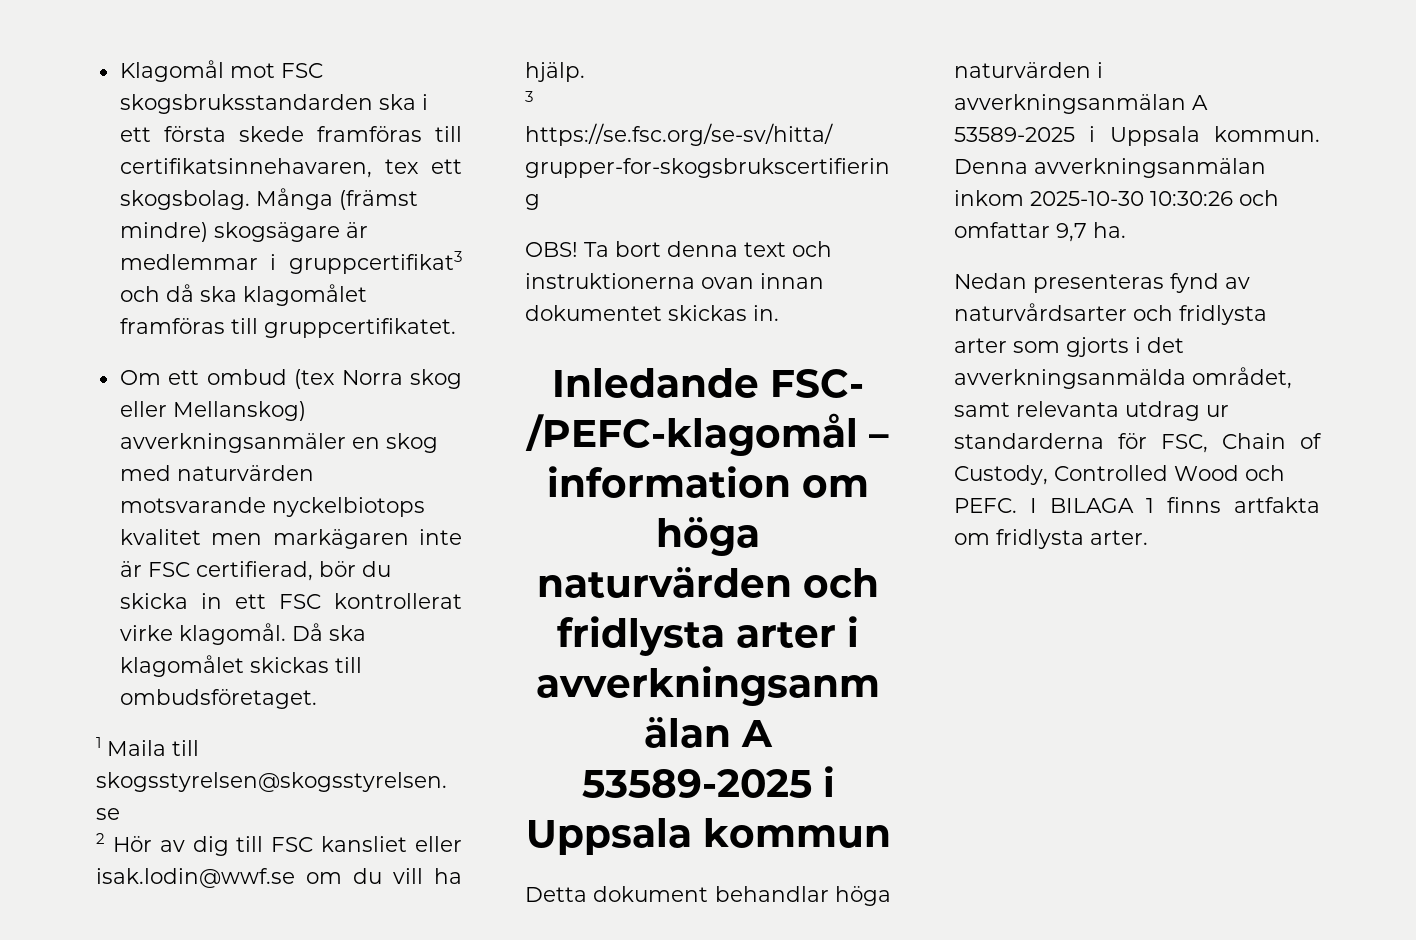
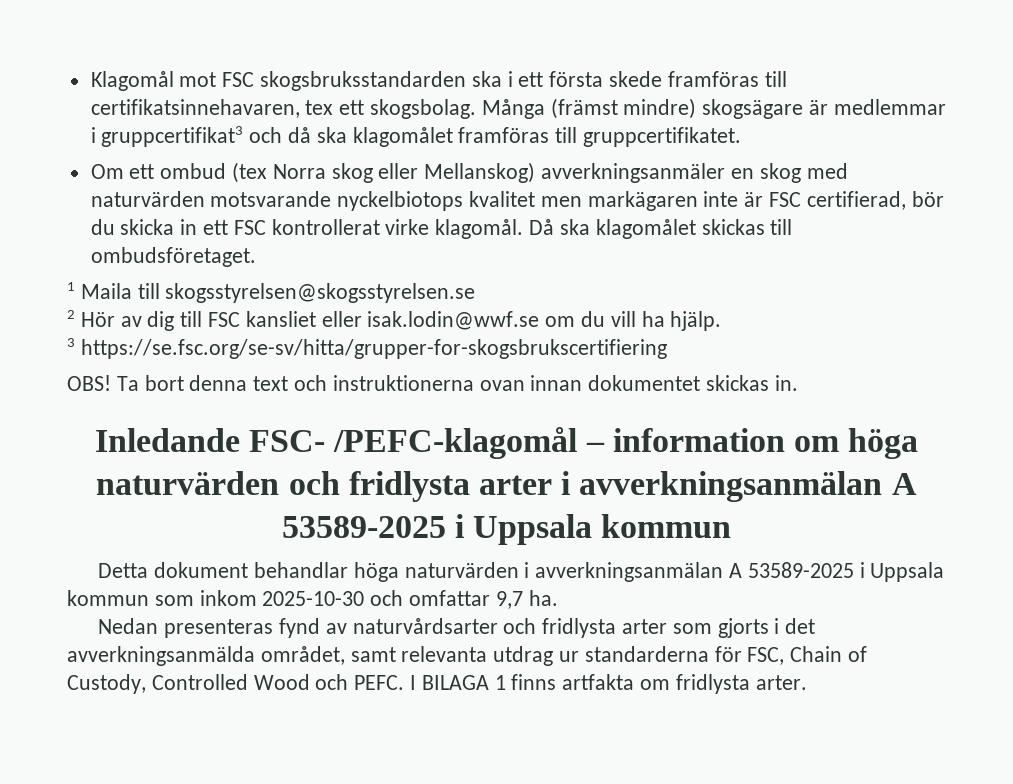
- Detta dokument behandlar höga naturvärden i avverkningsanmälan A 53589-2025 i Uppsala kommun. Denna avverkningsanmälan inkom 2025-10-30 10:30:26 och omfattar 9,7 ha.
+ Detta dokument behandlar höga naturvärden i avverkningsanmälan A 53589-2025 i Uppsala kommun som inkom 2025-10-30 och omfattar 9,7 ha.

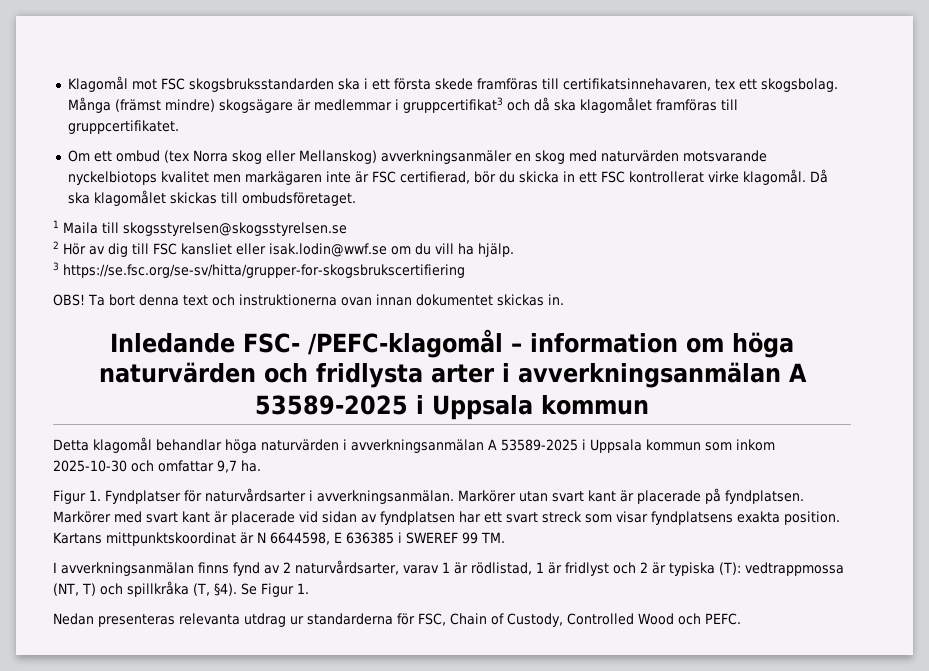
- Detta dokument behandlar höga naturvärden i avverkningsanmälan A 53589-2025 i Uppsala kommun som inkom 2025-10-30 och omfattar 9,7 ha.
+ Detta klagomål behandlar höga naturvärden i avverkningsanmälan A 53589-2025 i Uppsala kommun som inkom 2025-10-30 och omfattar 9,7 ha.
- Nedan presenteras fynd av naturvårdsarter och fridlysta arter som gjorts i det avverkningsanmälda området, samt relevanta utdrag ur standarderna för FSC, Chain of Custody, Controlled Wood och PEFC. I BILAGA 1 finns artfakta om fridlysta arter.
+ Figur 1. Fyndplatser för naturvårdsarter i avverkningsanmälan. Markörer utan svart kant är placerade på fyndplatsen. Markörer med svart kant är placerade vid sidan av fyndplatsen har ett svart streck som visar fyndplatsens exakta position. Kartans mittpunktskoordinat är N 6644598, E 636385 i SWEREF 99 TM.
+ I avverkningsanmälan finns fynd av 2 naturvårdsarter, varav 1 är rödlistad, 1 är fridlyst och 2 är typiska (T): vedtrappmossa (NT, T) och spillkråka (T, §4). Se Figur 1.
+ Nedan presenteras relevanta utdrag ur standarderna för FSC, Chain of Custody, Controlled Wood och PEFC.

